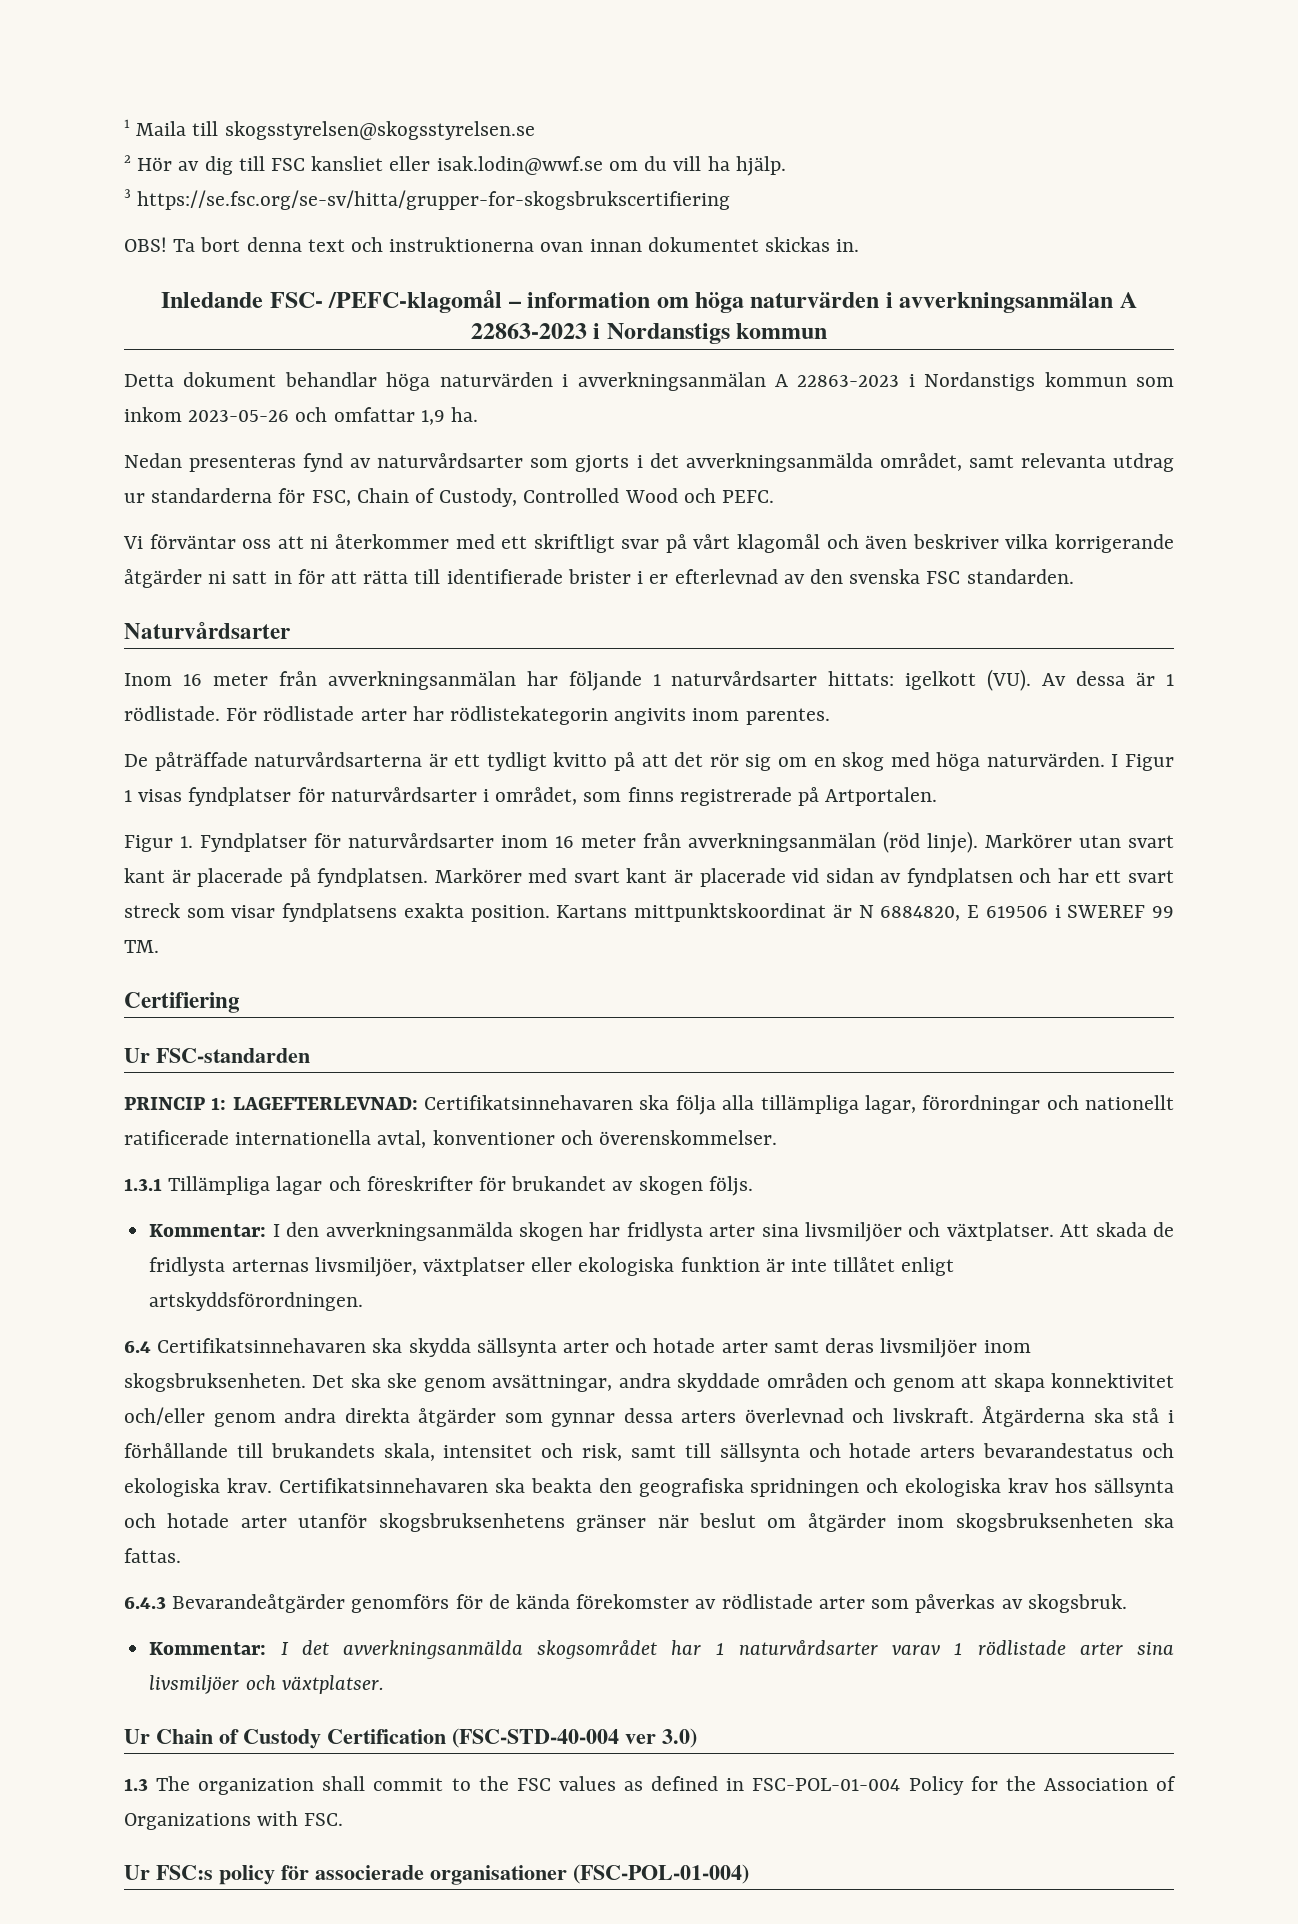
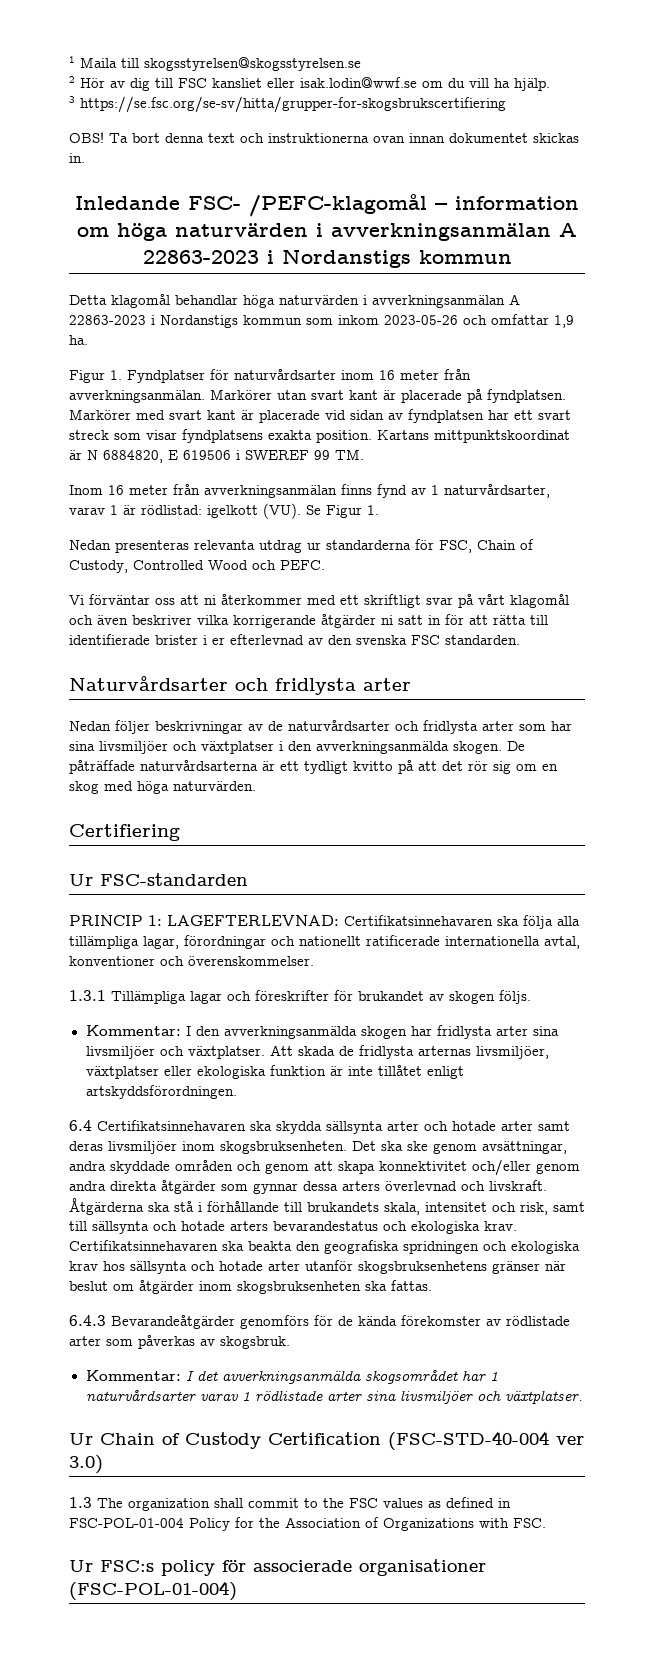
- Detta dokument behandlar höga naturvärden i avverkningsanmälan A 22863-2023 i Nordanstigs kommun som inkom 2023-05-26 och omfattar 1,9 ha.
+ Detta klagomål behandlar höga naturvärden i avverkningsanmälan A 22863-2023 i Nordanstigs kommun som inkom 2023-05-26 och omfattar 1,9 ha.
- Nedan presenteras fynd av naturvårdsarter som gjorts i det avverkningsanmälda området, samt relevanta utdrag ur standarderna för FSC, Chain of Custody, Controlled Wood och PEFC.
+ Figur 1. Fyndplatser för naturvårdsarter inom 16 meter från avverkningsanmälan. Markörer utan svart kant är placerade på fyndplatsen. Markörer med svart kant är placerade vid sidan av fyndplatsen har ett svart streck som visar fyndplatsens exakta position. Kartans mittpunktskoordinat är N 6884820, E 619506 i SWEREF 99 TM.
+ Inom 16 meter från avverkningsanmälan finns fynd av 1 naturvårdsarter, varav 1 är rödlistad: igelkott (VU). Se Figur 1.
+ Nedan presenteras relevanta utdrag ur standarderna för FSC, Chain of Custody, Controlled Wood och PEFC.
- Naturvårdsarter
- Inom 16 meter från avverkningsanmälan har följande 1 naturvårdsarter hittats: igelkott (VU). Av dessa är 1 rödlistade. För rödlistade arter har rödlistekategorin angivits inom parentes.
- De påträffade naturvårdsarterna är ett tydligt kvitto på att det rör sig om en skog med höga naturvärden. I Figur 1 visas fyndplatser för naturvårdsarter i området, som finns registrerade på Artportalen.
- Figur 1. Fyndplatser för naturvårdsarter inom 16 meter från avverkningsanmälan (röd linje). Markörer utan svart kant är placerade på fyndplatsen. Markörer med svart kant är placerade vid sidan av fyndplatsen och har ett svart streck som visar fyndplatsens exakta position. Kartans mittpunktskoordinat är N 6884820, E 619506 i SWEREF 99 TM.
+ Naturvårdsarter och fridlysta arter
+ Nedan följer beskrivningar av de naturvårdsarter och fridlysta arter som har sina livsmiljöer och växtplatser i den avverkningsanmälda skogen. De påträffade naturvårdsarterna är ett tydligt kvitto på att det rör sig om en skog med höga naturvärden.

